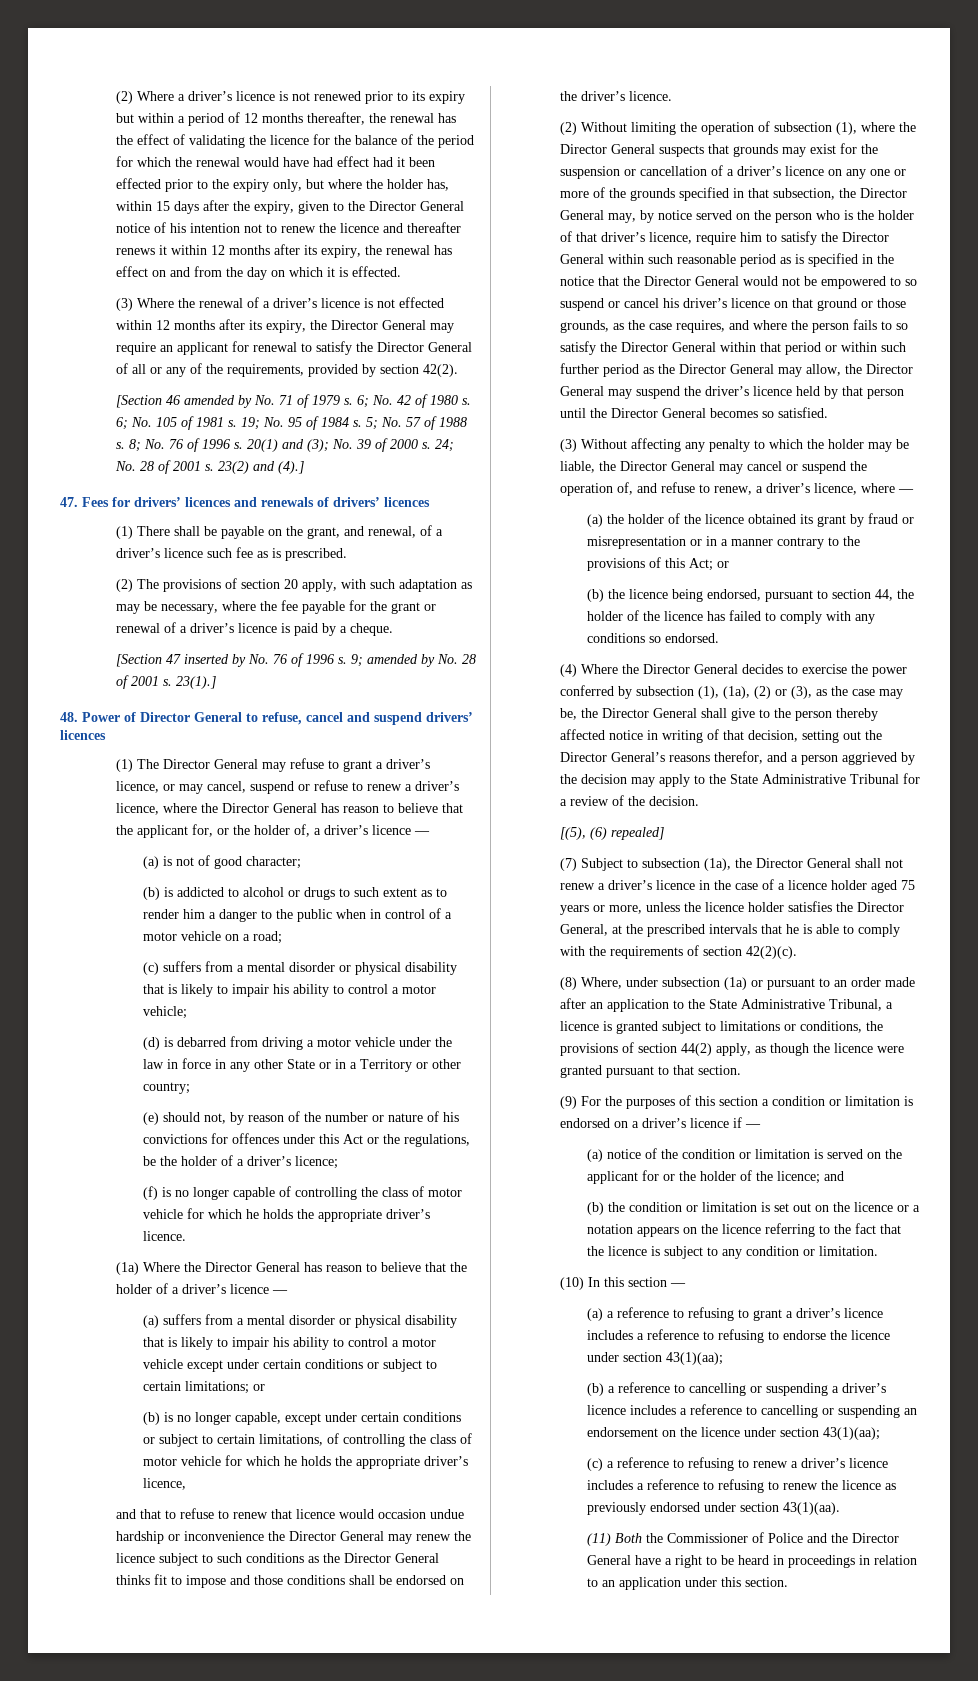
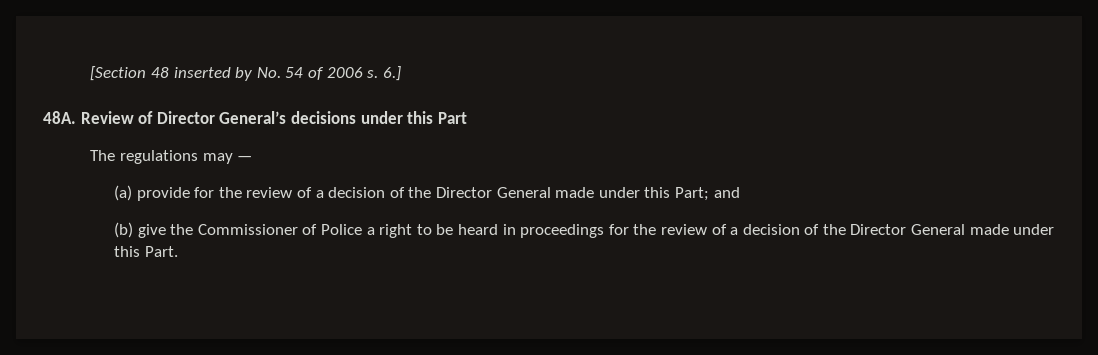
- (2) Where a driver’s licence is not renewed prior to its expiry but within a period of 12 months thereafter, the renewal has the effect of validating the licence for the balance of the period for which the renewal would have had effect had it been effected prior to the expiry only, but where the holder has, within 15 days after the expiry, given to the Director General notice of his intention not to renew the licence and thereafter renews it within 12 months after its expiry, the renewal has effect on and from the day on which it is effected.
- (3) Where the renewal of a driver’s licence is not effected within 12 months after its expiry, the Director General may require an applicant for renewal to satisfy the Director General of all or any of the requirements, provided by section 42(2).
- [Section 46 amended by No. 71 of 1979 s. 6; No. 42 of 1980 s. 6; No. 105 of 1981 s. 19; No. 95 of 1984 s. 5; No. 57 of 1988 s. 8; No. 76 of 1996 s. 20(1) and (3); No. 39 of 2000 s. 24; No. 28 of 2001 s. 23(2) and (4).]
- 47. Fees for drivers’ licences and renewals of drivers’ licences
- (1) There shall be payable on the grant, and renewal, of a driver’s licence such fee as is prescribed.
- (2) The provisions of section 20 apply, with such adaptation as may be necessary, where the fee payable for the grant or renewal of a driver’s licence is paid by a cheque.
- [Section 47 inserted by No. 76 of 1996 s. 9; amended by No. 28 of 2001 s. 23(1).]
- 48. Power of Director General to refuse, cancel and suspend drivers’ licences
- (1) The Director General may refuse to grant a driver’s licence, or may cancel, suspend or refuse to renew a driver’s licence, where the Director General has reason to believe that the applicant for, or the holder of, a driver’s licence —
- (a) is not of good character;
- (b) is addicted to alcohol or drugs to such extent as to render him a danger to the public when in control of a motor vehicle on a road;
- (c) suffers from a mental disorder or physical disability that is likely to impair his ability to control a motor vehicle;
- (d) is debarred from driving a motor vehicle under the law in force in any other State or in a Territory or other country;
- (e) should not, by reason of the number or nature of his convictions for offences under this Act or the regulations, be the holder of a driver’s licence;
- (f) is no longer capable of controlling the class of motor vehicle for which he holds the appropriate driver’s licence.
- (1a) Where the Director General has reason to believe that the holder of a driver’s licence —
- (a) suffers from a mental disorder or physical disability that is likely to impair his ability to control a motor vehicle except under certain conditions or subject to certain limitations; or
- (b) is no longer capable, except under certain conditions or subject to certain limitations, of controlling the class of motor vehicle for which he holds the appropriate driver’s licence,
- and that to refuse to renew that licence would occasion undue hardship or inconvenience the Director General may renew the licence subject to such conditions as the Director General thinks fit to impose and those conditions shall be endorsed on the driver’s licence.
- (2) Without limiting the operation of subsection (1), where the Director General suspects that grounds may exist for the suspension or cancellation of a driver’s licence on any one or more of the grounds specified in that subsection, the Director General may, by notice served on the person who is the holder of that driver’s licence, require him to satisfy the Director General within such reasonable period as is specified in the notice that the Director General would not be empowered to so suspend or cancel his driver’s licence on that ground or those grounds, as the case requires, and where the person fails to so satisfy the Director General within that period or within such further period as the Director General may allow, the Director General may suspend the driver’s licence held by that person until the Director General becomes so satisfied.
- (3) Without affecting any penalty to which the holder may be liable, the Director General may cancel or suspend the operation of, and refuse to renew, a driver’s licence, where —
- (a) the holder of the licence obtained its grant by fraud or misrepresentation or in a manner contrary to the provisions of this Act; or
- (b) the licence being endorsed, pursuant to section 44, the holder of the licence has failed to comply with any conditions so endorsed.
- (4) Where the Director General decides to exercise the power conferred by subsection (1), (1a), (2) or (3), as the case may be, the Director General shall give to the person thereby affected notice in writing of that decision, setting out the Director General’s reasons therefor, and a person aggrieved by the decision may apply to the State Administrative Tribunal for a review of the decision.
- [(5), (6) repealed]
- (7) Subject to subsection (1a), the Director General shall not renew a driver’s licence in the case of a licence holder aged 75 years or more, unless the licence holder satisfies the Director General, at the prescribed intervals that he is able to comply with the requirements of section 42(2)(c).
- (8) Where, under subsection (1a) or pursuant to an order made after an application to the State Administrative Tribunal, a licence is granted subject to limitations or conditions, the provisions of section 44(2) apply, as though the licence were granted pursuant to that section.
- (9) For the purposes of this section a condition or limitation is endorsed on a driver’s licence if —
- (a) notice of the condition or limitation is served on the applicant for or the holder of the licence; and
- (b) the condition or limitation is set out on the licence or a notation appears on the licence referring to the fact that the licence is subject to any condition or limitation.
- (10) In this section —
- (a) a reference to refusing to grant a driver’s licence includes a reference to refusing to endorse the licence under section 43(1)(aa);
- (b) a reference to cancelling or suspending a driver’s licence includes a reference to cancelling or suspending an endorsement on the licence under section 43(1)(aa);
- (c) a reference to refusing to renew a driver’s licence includes a reference to refusing to renew the licence as previously endorsed under section 43(1)(aa).
- (11) Both the Commissioner of Police and the Director General have a right to be heard in proceedings in relation to an application under this section.
+ [Section 48 inserted by No. 54 of 2006 s. 6.]
+ 48A. Review of Director General’s decisions under this Part
+ The regulations may —
+ (a) provide for the review of a decision of the Director General made under this Part; and
+ (b) give the Commissioner of Police a right to be heard in proceedings for the review of a decision of the Director General made under this Part.

